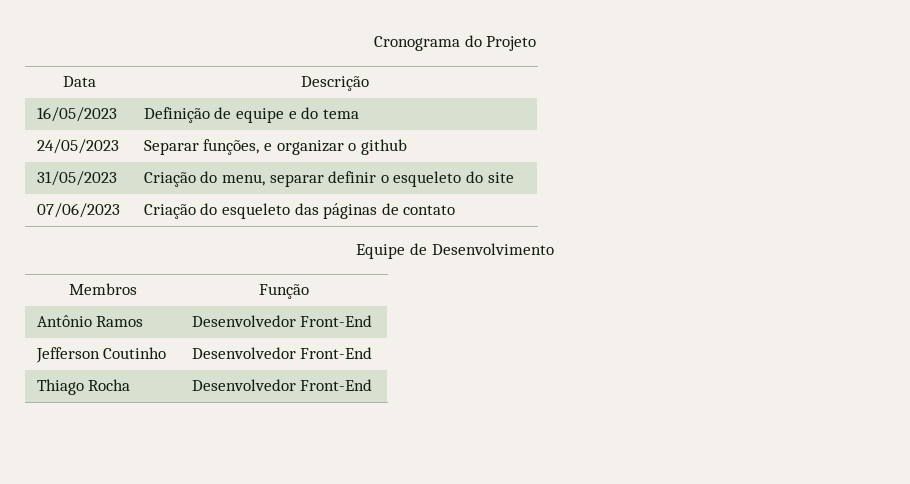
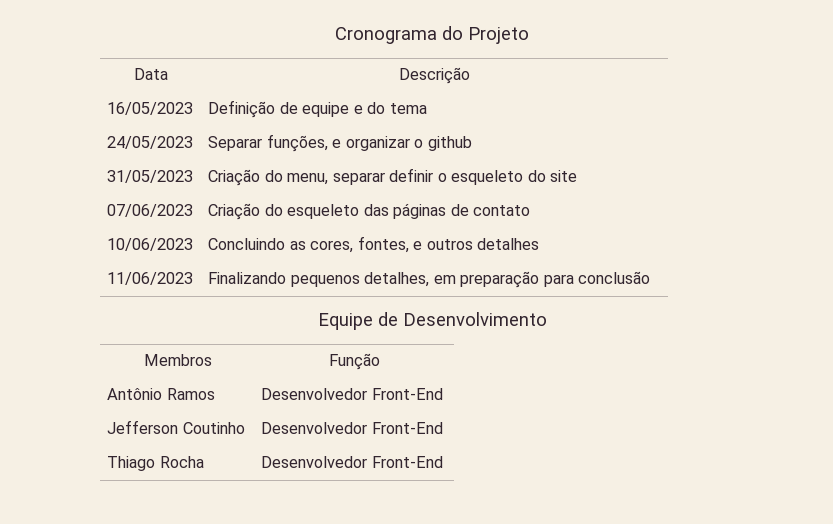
+ 10/06/2023 | Concluindo as cores, fontes, e outros detalhes
+ 11/06/2023 | Finalizando pequenos detalhes, em preparação para conclusão

